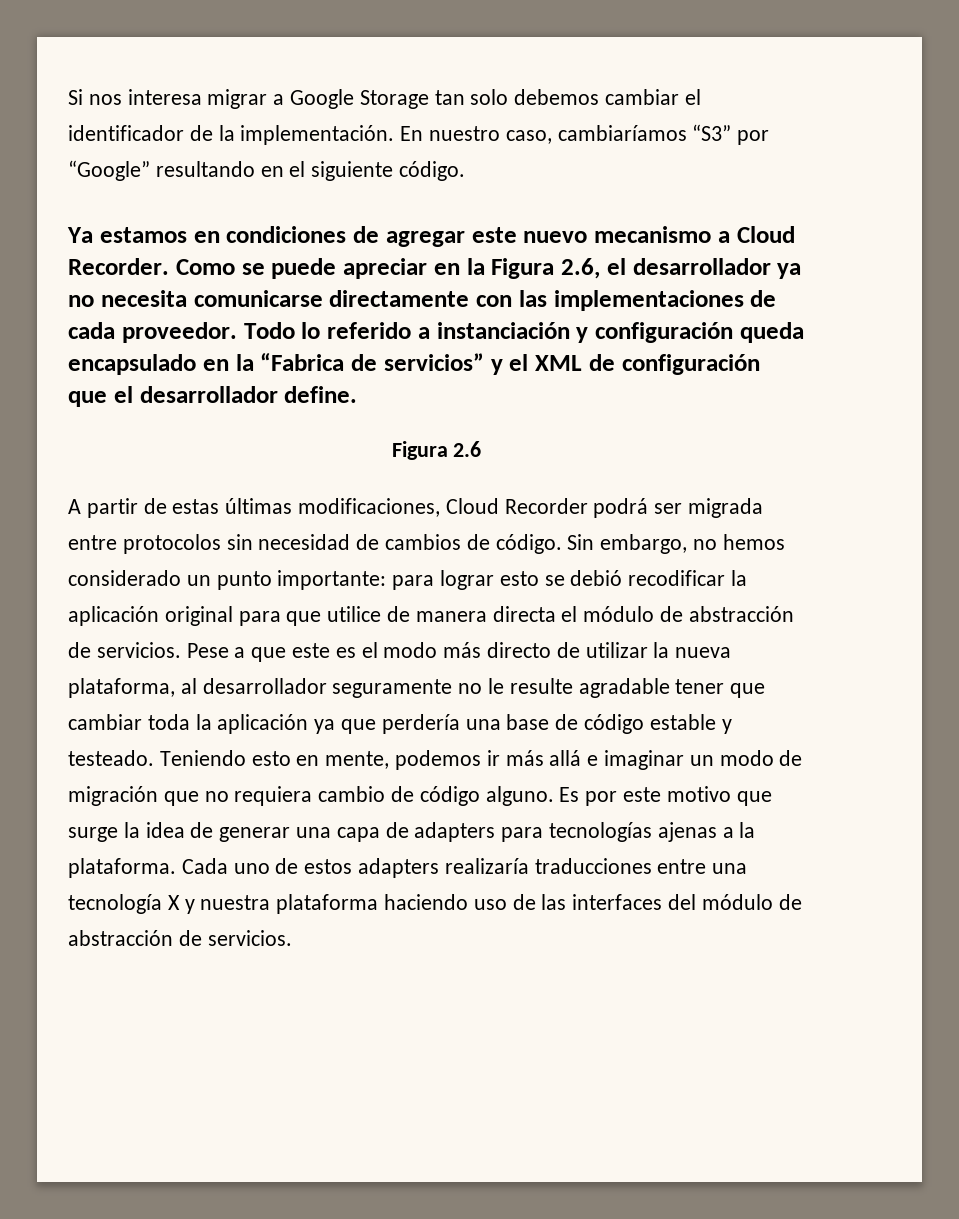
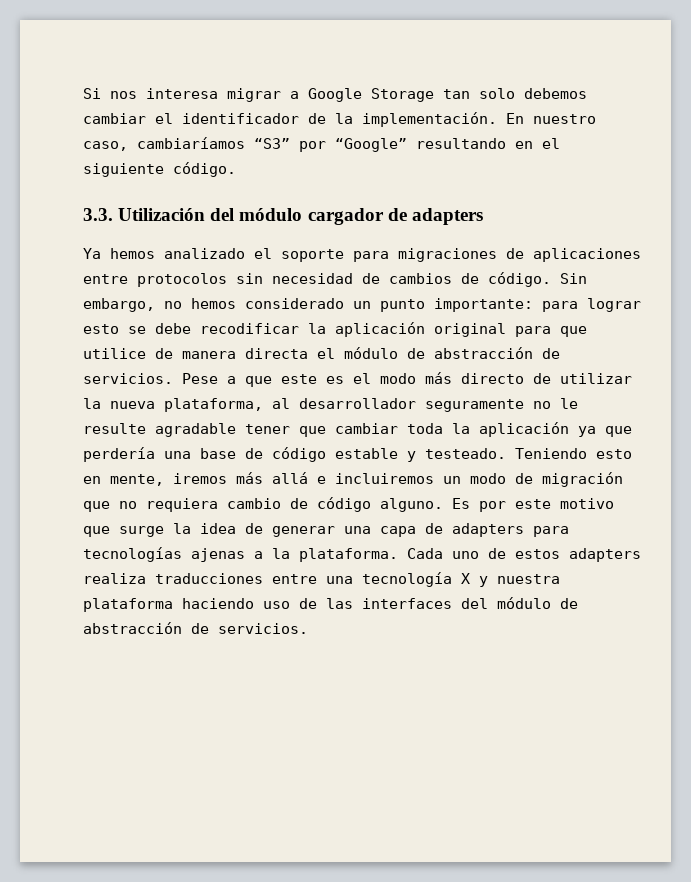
- Ya estamos en condiciones de agregar este nuevo mecanismo a Cloud Recorder. Como se puede apreciar en la Figura 2.6, el desarrollador ya no necesita comunicarse directamente con las implementaciones de cada proveedor. Todo lo referido a instanciación y configuración queda encapsulado en la “Fabrica de servicios” y el XML de configuración que el desarrollador define.
- Figura 2.6
- A partir de estas últimas modificaciones, Cloud Recorder podrá ser migrada entre protocolos sin necesidad de cambios de código.
+ 3.3. Utilización del módulo cargador de adapters
+ Ya hemos analizado el soporte para migraciones de aplicaciones entre protocolos sin necesidad de cambios de código.
- Sin embargo, no hemos considerado un punto importante: para lograr esto se debió recodificar la aplicación original para que utilice de manera directa el módulo de abstracción de servicios.
+ Sin embargo, no hemos considerado un punto importante: para lograr esto se debe recodificar la aplicación original para que utilice de manera directa el módulo de abstracción de servicios.
- Teniendo esto en mente, podemos ir más allá e imaginar un modo de migración que no requiera cambio de código alguno.
+ Teniendo esto en mente, iremos más allá e incluiremos un modo de migración que no requiera cambio de código alguno.
- Cada uno de estos adapters realizaría traducciones entre una tecnología X y nuestra plataforma haciendo uso de las interfaces del módulo de abstracción de servicios.
+ Cada uno de estos adapters realiza traducciones entre una tecnología X y nuestra plataforma haciendo uso de las interfaces del módulo de abstracción de servicios.

